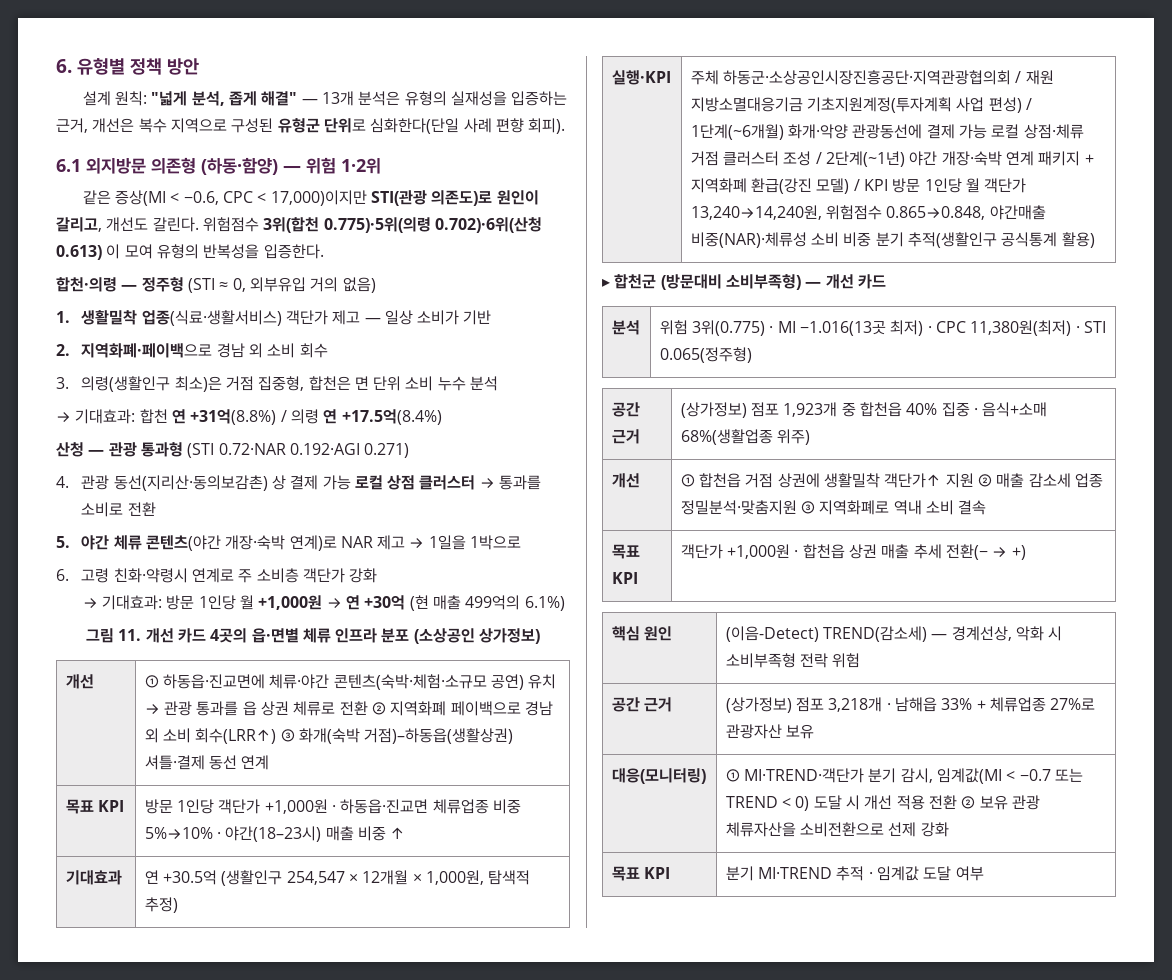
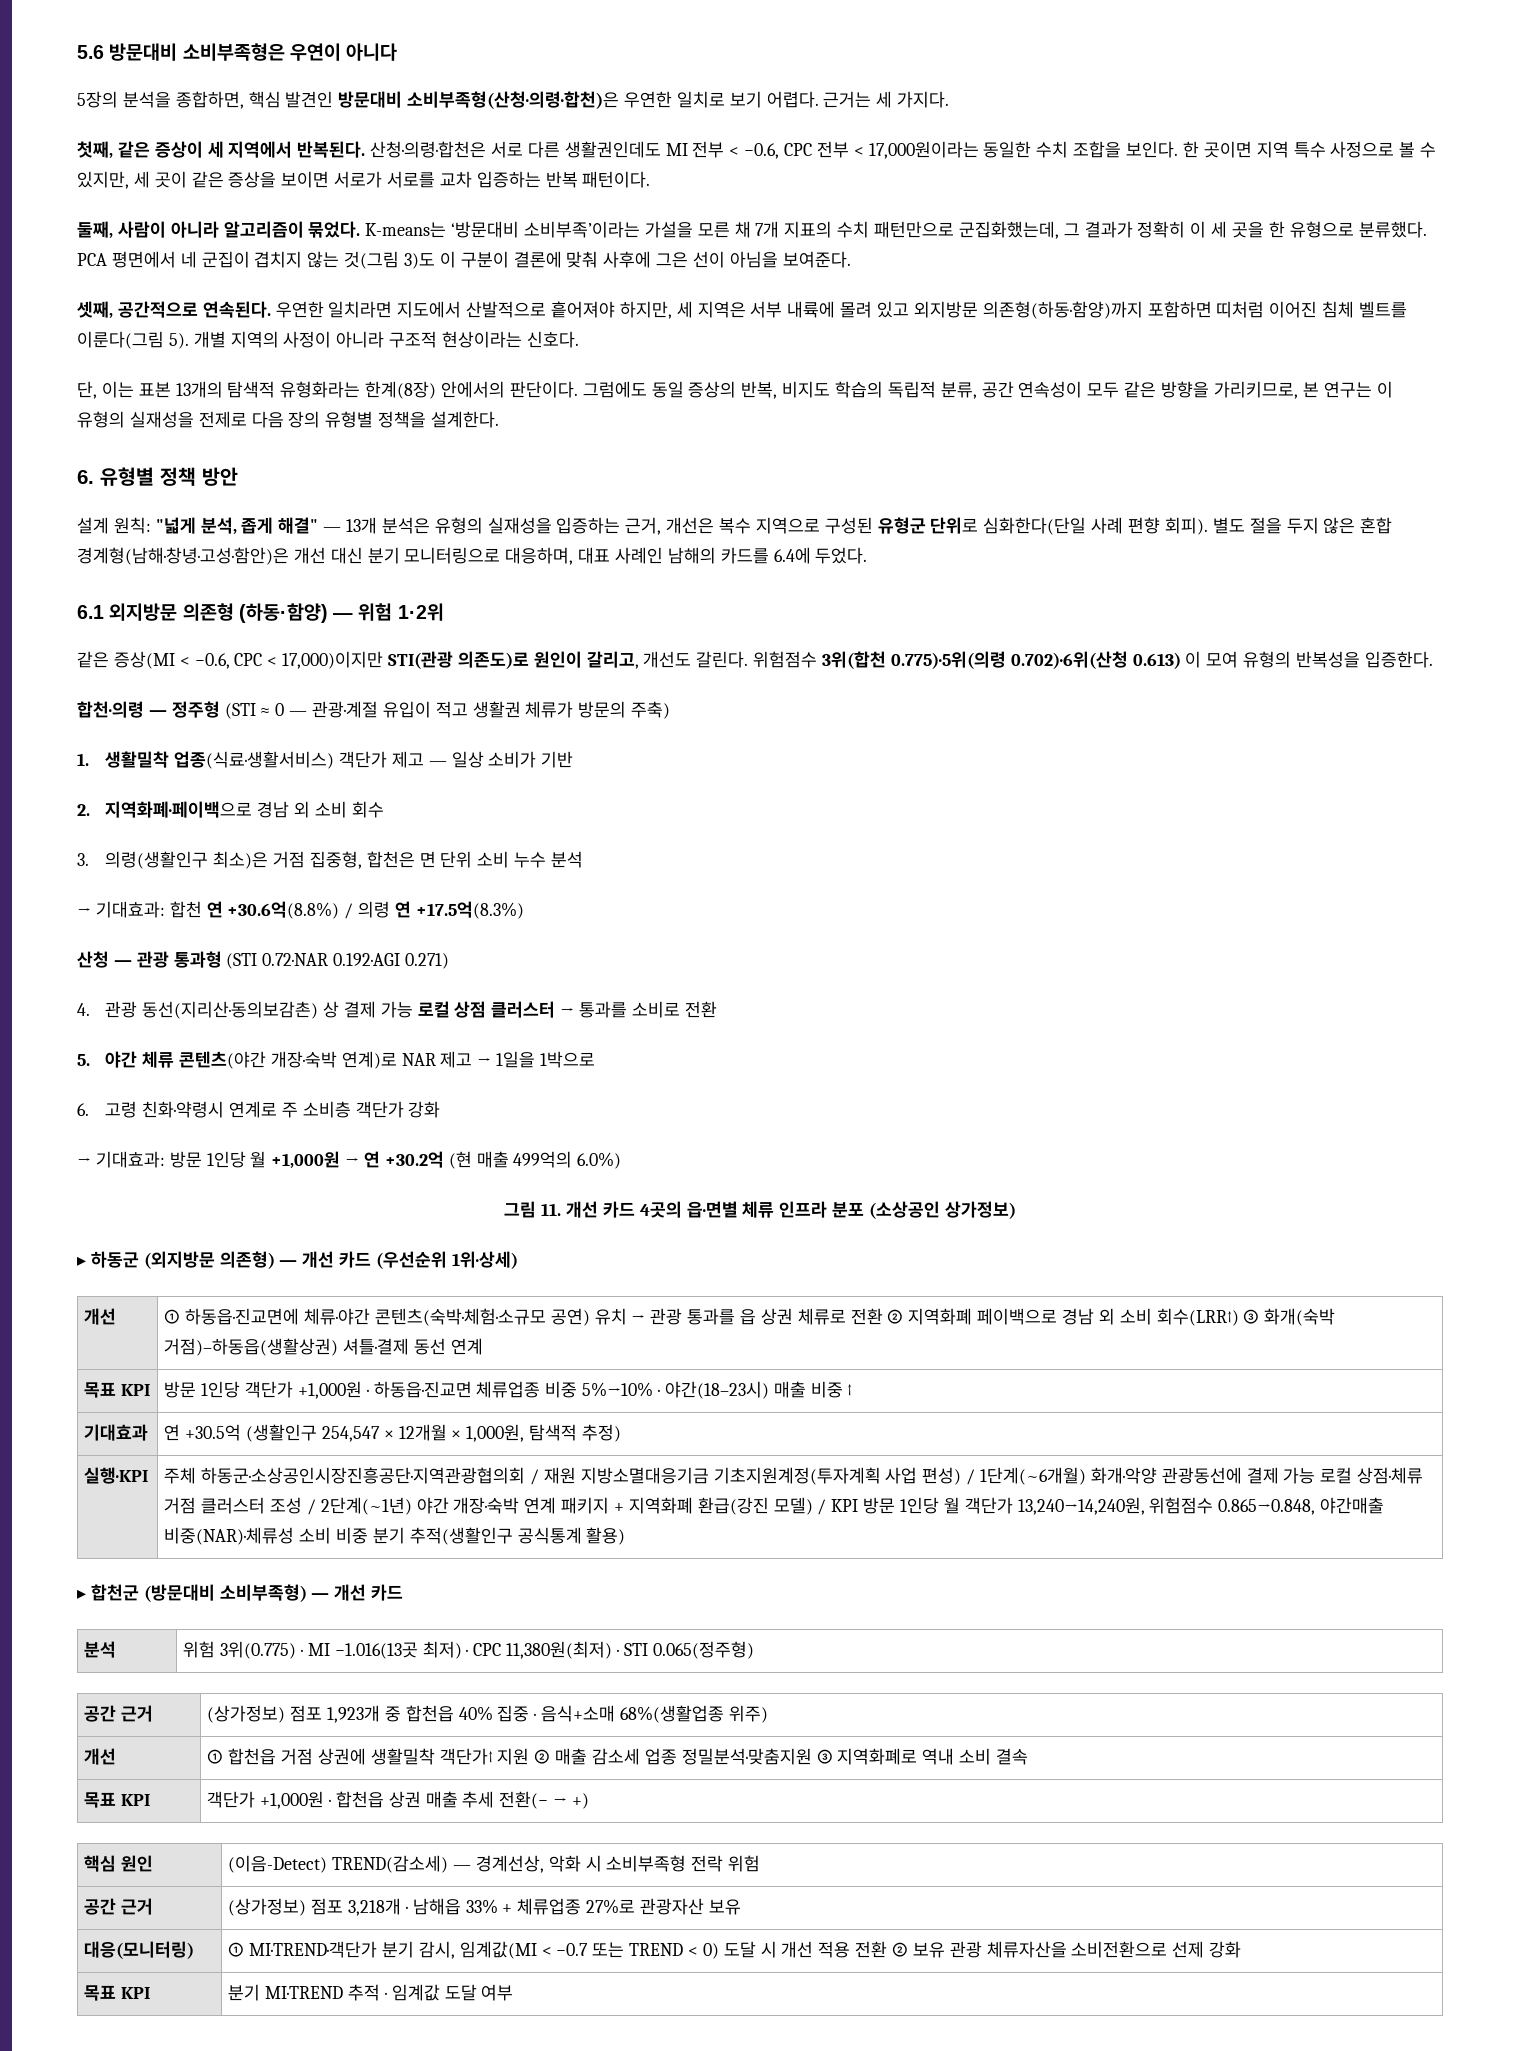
+ 5.6 방문대비 소비부족형은 우연이 아니다
+ 5장의 분석을 종합하면, 핵심 발견인 방문대비 소비부족형(산청·의령·합천)은 우연한 일치로 보기 어렵다. 근거는 세 가지다.
+ 첫째, 같은 증상이 세 지역에서 반복된다. 산청·의령·합천은 서로 다른 생활권인데도 MI 전부 < −0.6, CPC 전부 < 17,000원이라는 동일한 수치 조합을 보인다. 한 곳이면 지역 특수 사정으로 볼 수 있지만, 세 곳이 같은 증상을 보이면 서로가 서로를 교차 입증하는 반복 패턴이다.
+ 둘째, 사람이 아니라 알고리즘이 묶었다. K-means는 ‘방문대비 소비부족’이라는 가설을 모른 채 7개 지표의 수치 패턴만으로 군집화했는데, 그 결과가 정확히 이 세 곳을 한 유형으로 분류했다. PCA 평면에서 네 군집이 겹치지 않는 것(그림 3)도 이 구분이 결론에 맞춰 사후에 그은 선이 아님을 보여준다.
+ 셋째, 공간적으로 연속된다. 우연한 일치라면 지도에서 산발적으로 흩어져야 하지만, 세 지역은 서부 내륙에 몰려 있고 외지방문 의존형(하동·함양)까지 포함하면 띠처럼 이어진 침체 벨트를 이룬다(그림 5). 개별 지역의 사정이 아니라 구조적 현상이라는 신호다.
+ 단, 이는 표본 13개의 탐색적 유형화라는 한계(8장) 안에서의 판단이다. 그럼에도 동일 증상의 반복, 비지도 학습의 독립적 분류, 공간 연속성이 모두 같은 방향을 가리키므로, 본 연구는 이 유형의 실재성을 전제로 다음 장의 유형별 정책을 설계한다.
+ 별도 절을 두지 않은 혼합 경계형(남해·창녕·고성·함안)은 개선 대신 분기 모니터링으로 대응하며, 대표 사례인 남해의 카드를 6.4에 두었다.
- 합천·의령 — 정주형 (STI ≈ 0, 외부유입 거의 없음)
+ 합천·의령 — 정주형 (STI ≈ 0 — 관광·계절 유입이 적고 생활권 체류가 방문의 주축)
- → 기대효과: 합천 연 +31억(8.8%) / 의령 연 +17.5억(8.4%)
+ → 기대효과: 합천 연 +30.6억(8.8%) / 의령 연 +17.5억(8.3%)
- → 기대효과: 방문 1인당 월 +1,000원 → 연 +30억 (현 매출 499억의 6.1%)
+ → 기대효과: 방문 1인당 월 +1,000원 → 연 +30.2억 (현 매출 499억의 6.0%)
+ ▸ 하동군 (외지방문 의존형) — 개선 카드 (우선순위 1위·상세)

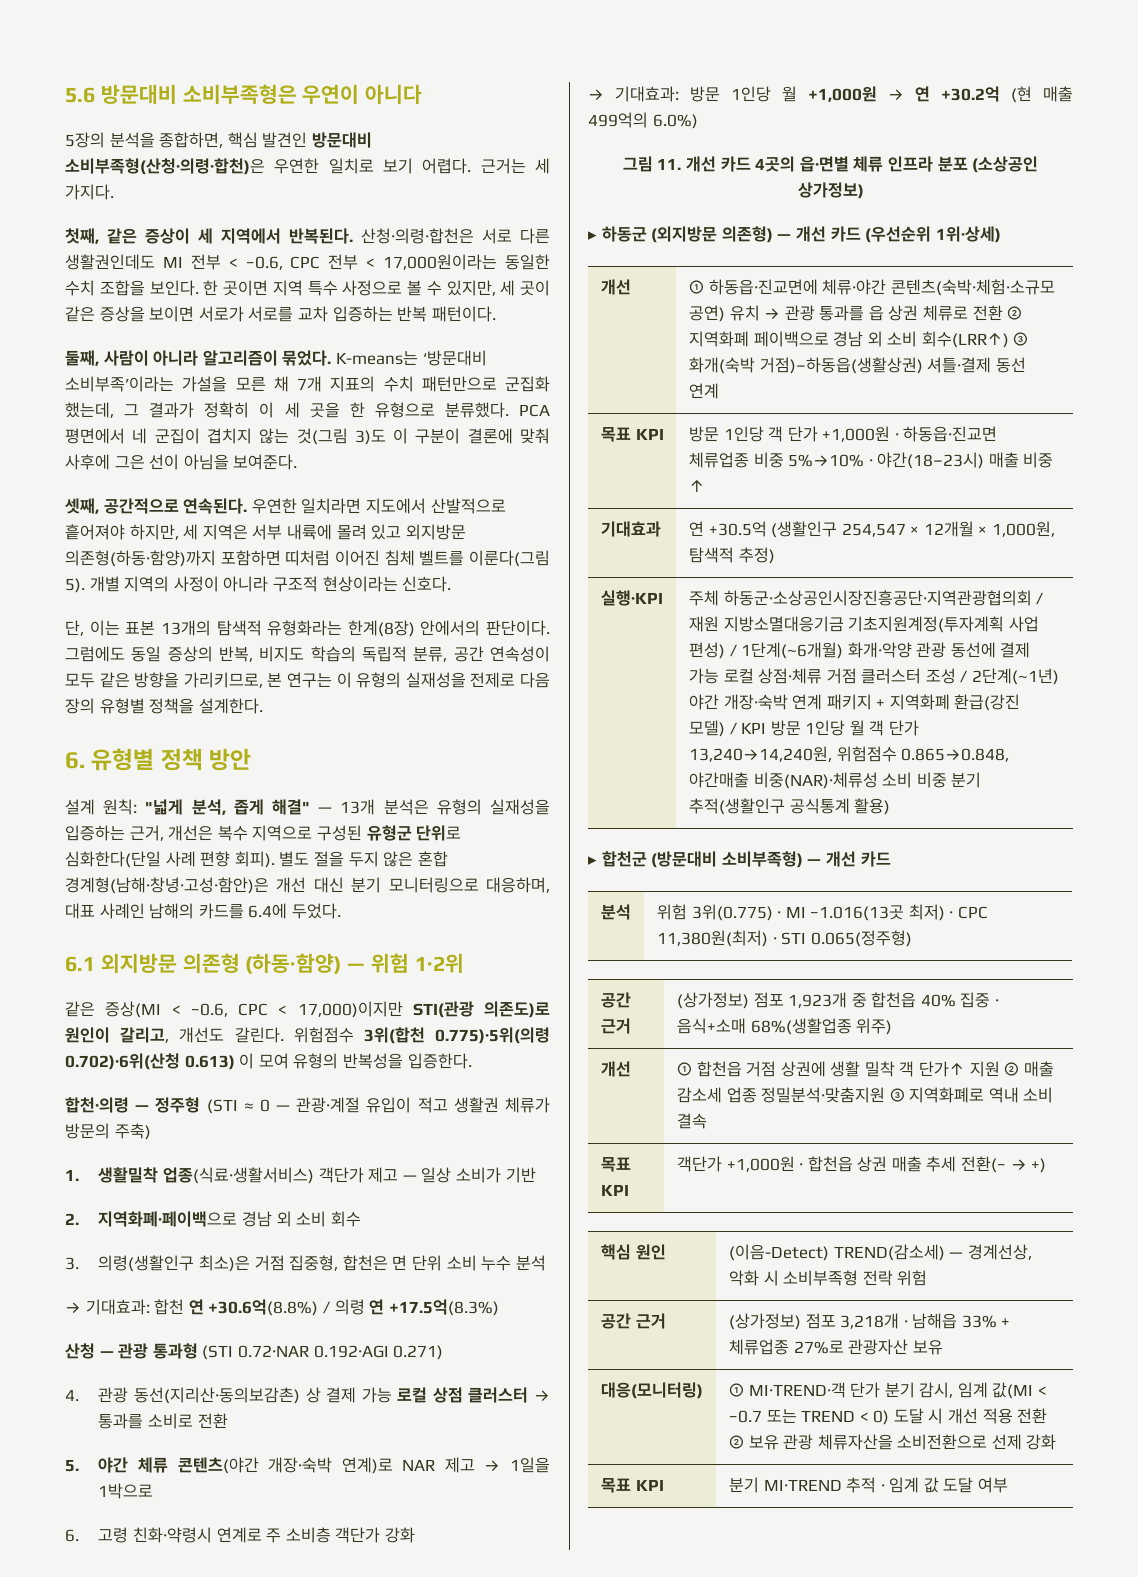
- K-means는 ‘방문대비 소비부족’이라는 가설을 모른 채 7개 지표의 수치 패턴만으로 군집화했는데, 그 결과가 정확히 이 세 곳을 한 유형으로 분류했다.
+ K-means는 ‘방문대비 소비부족’이라는 가설을 모른 채 7개 지표의 수치 패턴만으로 군집화 했는데, 그 결과가 정확히 이 세 곳을 한 유형으로 분류했다.
- 목표 KPI | 방문 1인당 객단가 +1,000원 · 하동읍·진교면 체류업종 비중 5%→10% · 야간(18–23시) 매출 비중 ↑
+ 목표 KPI | 방문 1인당 객 단가 +1,000원 · 하동읍·진교면 체류업종 비중 5%→10% · 야간(18–23시) 매출 비중 ↑
- 주체 하동군·소상공인시장진흥공단·지역관광협의회 / 재원 지방소멸대응기금 기초지원계정(투자계획 사업 편성) / 1단계(~6개월) 화개·악양 관광동선에 결제 가능 로컬 상점·체류 거점 클러스터 조성 / 2단계(~1년) 야간 개장·숙박 연계 패키지 + 지역화폐 환급(강진 모델) / KPI 방문 1인당 월 객단가 13,240→14,240원, 위험점수 0.865→0.848, 야간매출 비중(NAR)·체류성 소비 비중 분기 추적(생활인구 공식통계 활용)
+ 주체 하동군·소상공인시장진흥공단·지역관광협의회 / 재원 지방소멸대응기금 기초지원계정(투자계획 사업 편성) / 1단계(~6개월) 화개·악양 관광 동선에 결제 가능 로컬 상점·체류 거점 클러스터 조성 / 2단계(~1년) 야간 개장·숙박 연계 패키지 + 지역화폐 환급(강진 모델) / KPI 방문 1인당 월 객 단가 13,240→14,240원, 위험점수 0.865→0.848, 야간매출 비중(NAR)·체류성 소비 비중 분기 추적(생활인구 공식통계 활용)
- 개선 | ① 합천읍 거점 상권에 생활밀착 객단가↑ 지원 ② 매출 감소세 업종 정밀분석·맞춤지원 ③ 지역화폐로 역내 소비 결속
+ 개선 | ① 합천읍 거점 상권에 생활 밀착 객 단가↑ 지원 ② 매출 감소세 업종 정밀분석·맞춤지원 ③ 지역화폐로 역내 소비 결속
- 대응(모니터링) | ① MI·TREND·객단가 분기 감시, 임계값(MI < −0.7 또는 TREND < 0) 도달 시 개선 적용 전환 ② 보유 관광 체류자산을 소비전환으로 선제 강화
+ 대응(모니터링) | ① MI·TREND·객 단가 분기 감시, 임계 값(MI < −0.7 또는 TREND < 0) 도달 시 개선 적용 전환 ② 보유 관광 체류자산을 소비전환으로 선제 강화
- 목표 KPI | 분기 MI·TREND 추적 · 임계값 도달 여부
+ 목표 KPI | 분기 MI·TREND 추적 · 임계 값 도달 여부

